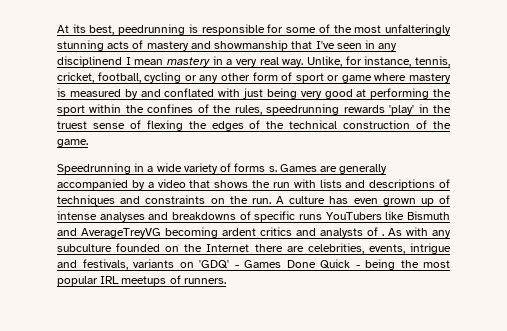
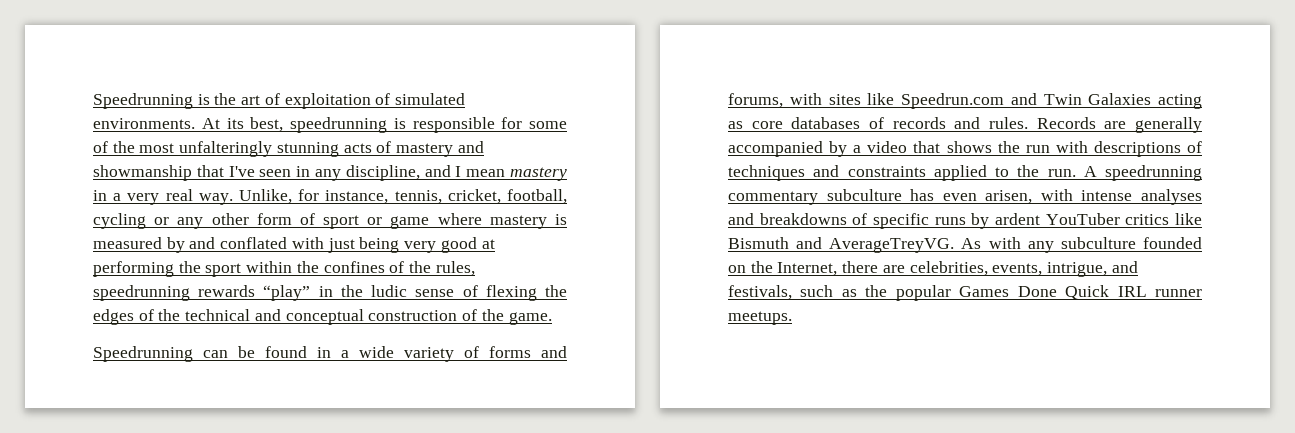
+ Speedrunning is the art of exploitation of simulated environments.
- At its best, peedrunning is responsible for some of the most unfalteringly stunning acts of mastery and showmanship that I've seen in any disciplinend I mean mastery in a very real way.
+ At its best, speedrunning is responsible for some of the most unfalteringly stunning acts of mastery and showmanship that I've seen in any discipline, and I mean mastery in a very real way.
- Unlike, for instance, tennis, cricket, football, cycling or any other form of sport or game where mastery is measured by and conflated with just being very good at performing the sport within the confines of the rules, speedrunning rewards 'play' in the truest sense of flexing the edges of the technical construction of the game.
+ Unlike, for instance, tennis, cricket, football, cycling or any other form of sport or game where mastery is measured by and conflated with just being very good at performing the sport within the confines of the rules, speedrunning rewards “play” in the ludic sense of flexing the edges of the technical and conceptual construction of the game.
- Speedrunning in a wide variety of forms s. Games are generally accompanied by a video that shows the run with lists and descriptions of techniques and constraints on the run.
+ Speedrunning can be found in a wide variety of forms and forums, with sites like Speedrun.com and Twin Galaxies acting as core databases of records and rules. Records are generally accompanied by a video that shows the run with descriptions of techniques and constraints applied to the run.
- A culture has even grown up of intense analyses and breakdowns of specific runs YouTubers like Bismuth and AverageTreyVG becoming ardent critics and analysts of .
+ A speedrunning commentary subculture has even arisen, with intense analyses and breakdowns of specific runs by ardent YouTuber critics like Bismuth and AverageTreyVG.
- As with any subculture founded on the Internet there are celebrities, events, intrigue and festivals, variants on 'GDQ' - Games Done Quick - being the most popular IRL meetups of runners.
+ As with any subculture founded on the Internet, there are celebrities, events, intrigue, and festivals, such as the popular Games Done Quick IRL runner meetups.

